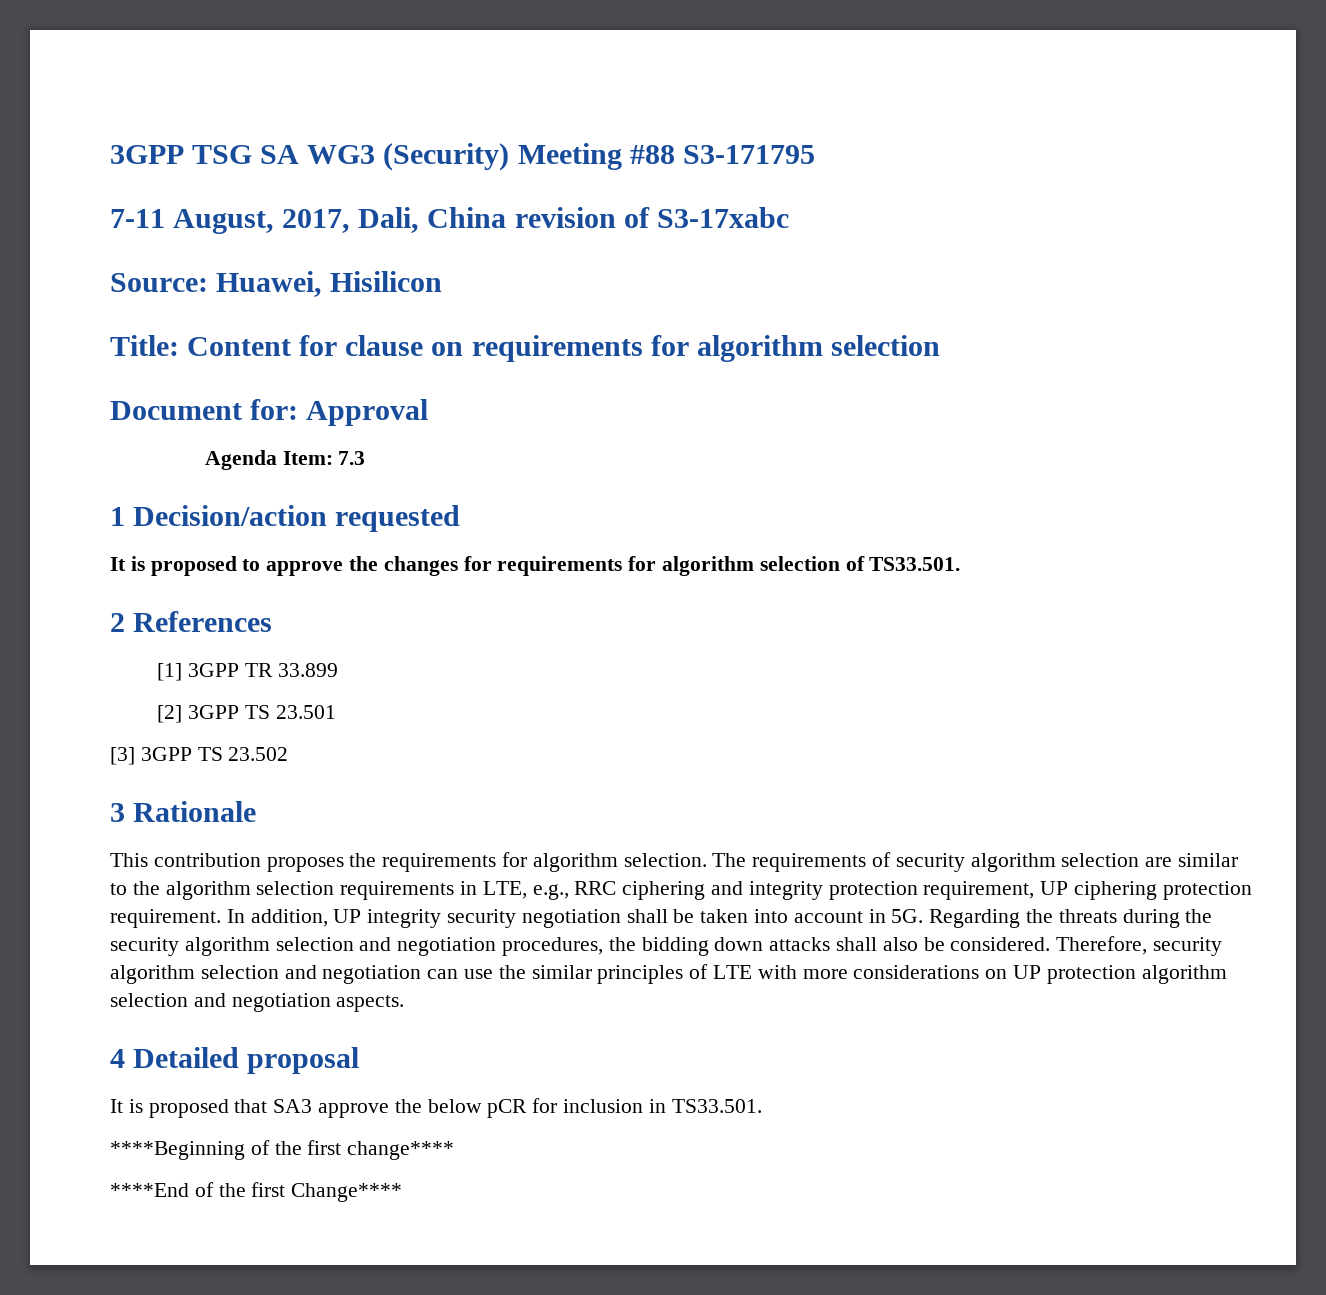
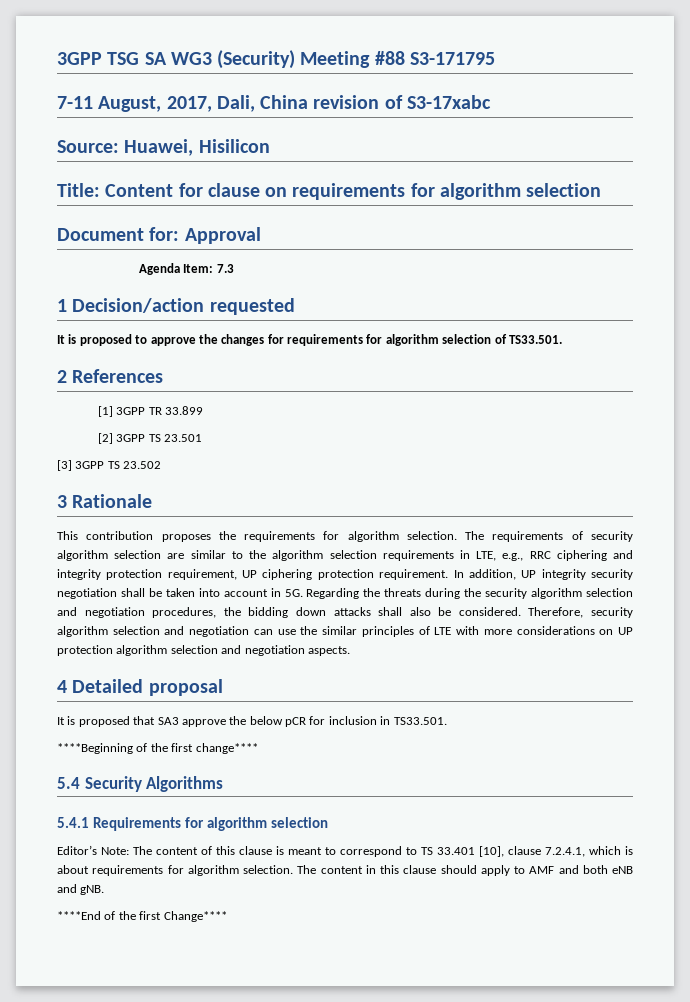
+ 5.4 Security Algorithms
+ 5.4.1 Requirements for algorithm selection
+ Editor’s Note: The content of this clause is meant to correspond to TS 33.401 [10], clause 7.2.4.1, which is about requirements for algorithm selection. The content in this clause should apply to AMF and both eNB and gNB.

